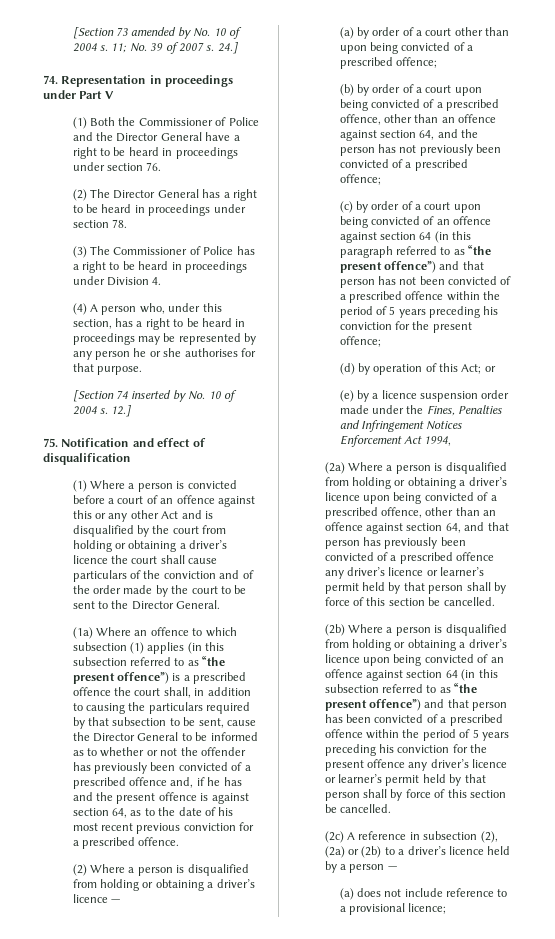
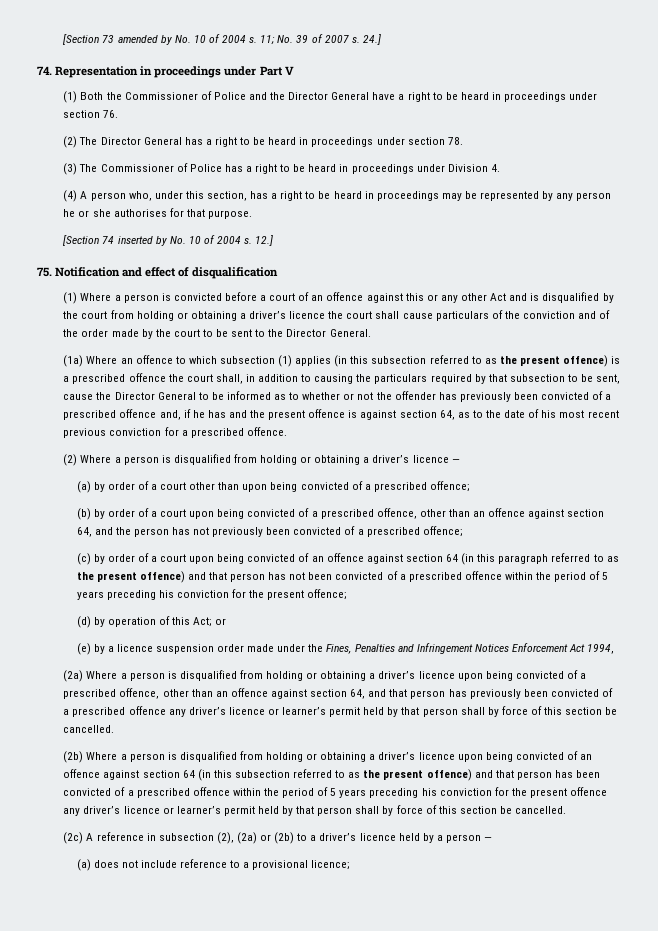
- (1a) Where an offence to which subsection (1) applies (in this subsection referred to as “the present offence”) is a prescribed offence the court shall, in addition to causing the particulars required by that subsection to be sent, cause the Director General to be informed as to whether or not the offender has previously been convicted of a prescribed offence and, if he has and the present offence is against section 64, as to the date of his most recent previous conviction for a prescribed offence.
+ (1a) Where an offence to which subsection (1) applies (in this subsection referred to as the present offence) is a prescribed offence the court shall, in addition to causing the particulars required by that subsection to be sent, cause the Director General to be informed as to whether or not the offender has previously been convicted of a prescribed offence and, if he has and the present offence is against section 64, as to the date of his most recent previous conviction for a prescribed offence.
- (c) by order of a court upon being convicted of an offence against section 64 (in this paragraph referred to as “the present offence”) and that person has not been convicted of a prescribed offence within the period of 5 years preceding his conviction for the present offence;
+ (c) by order of a court upon being convicted of an offence against section 64 (in this paragraph referred to as the present offence) and that person has not been convicted of a prescribed offence within the period of 5 years preceding his conviction for the present offence;
- (2b) Where a person is disqualified from holding or obtaining a driver’s licence upon being convicted of an offence against section 64 (in this subsection referred to as “the present offence”) and that person has been convicted of a prescribed offence within the period of 5 years preceding his conviction for the present offence any driver’s licence or learner’s permit held by that person shall by force of this section be cancelled.
+ (2b) Where a person is disqualified from holding or obtaining a driver’s licence upon being convicted of an offence against section 64 (in this subsection referred to as the present offence) and that person has been convicted of a prescribed offence within the period of 5 years preceding his conviction for the present offence any driver’s licence or learner’s permit held by that person shall by force of this section be cancelled.

